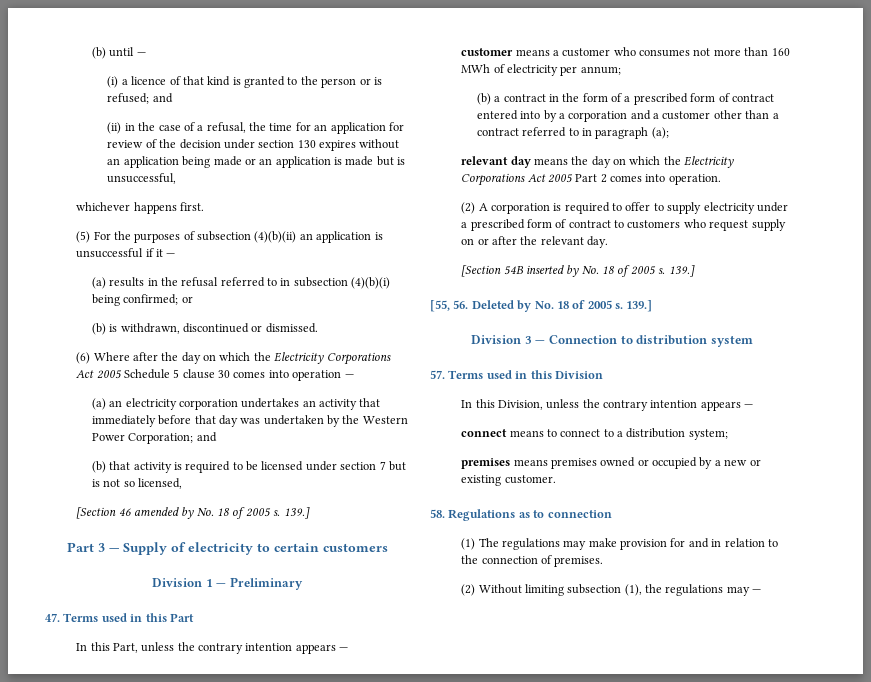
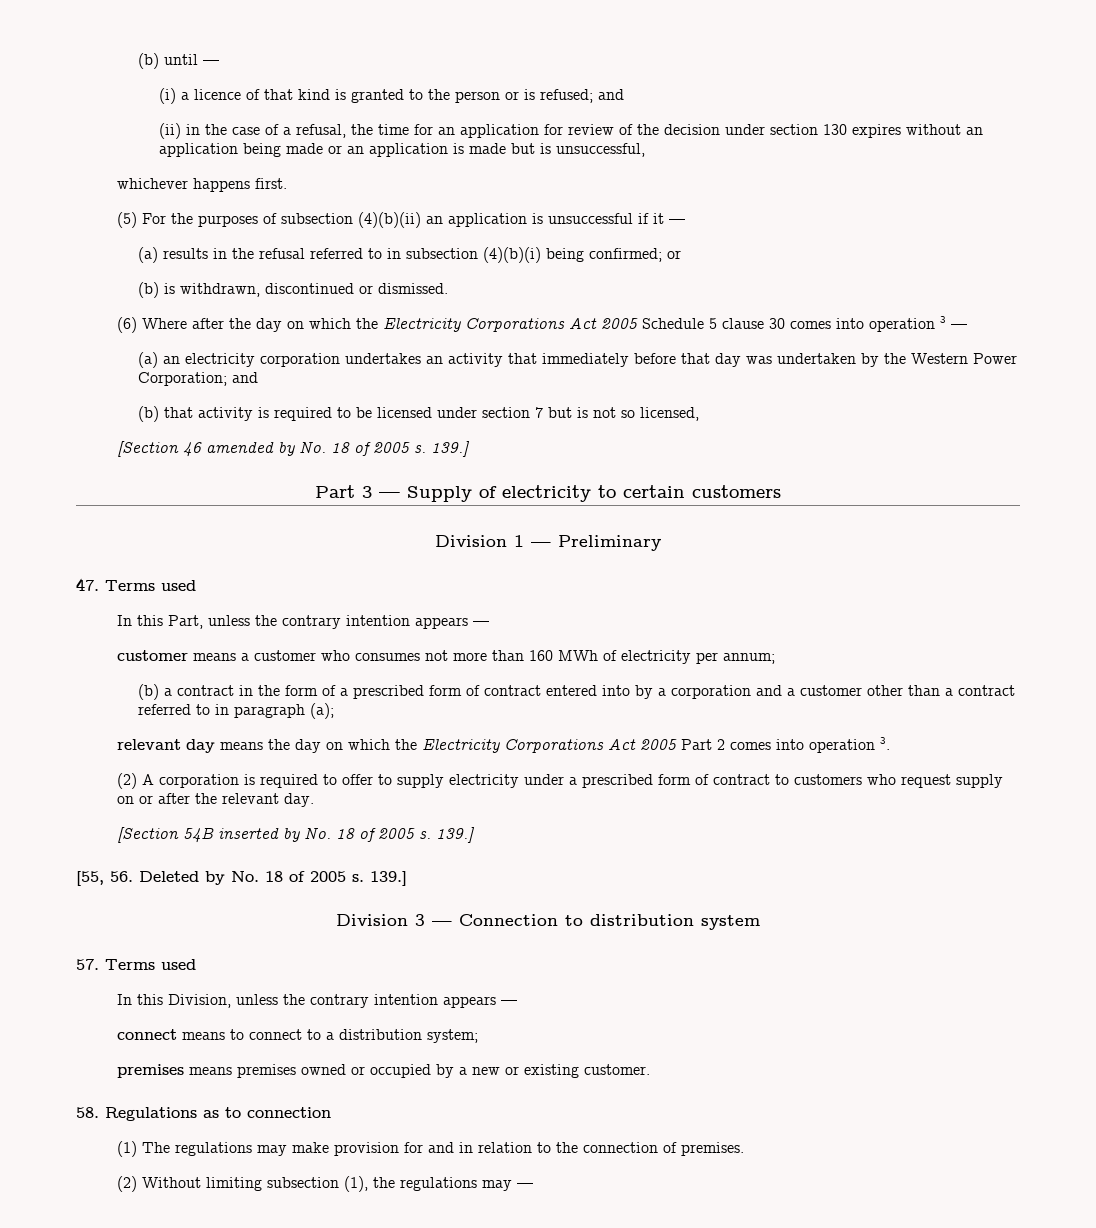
- (6) Where after the day on which the Electricity Corporations Act 2005 Schedule 5 clause 30 comes into operation —
+ (6) Where after the day on which the Electricity Corporations Act 2005 Schedule 5 clause 30 comes into operation 3 —
- 47. Terms used in this Part
+ 47. Terms used
- relevant day means the day on which the Electricity Corporations Act 2005 Part 2 comes into operation.
+ relevant day means the day on which the Electricity Corporations Act 2005 Part 2 comes into operation 3.
- 57. Terms used in this Division
+ 57. Terms used

